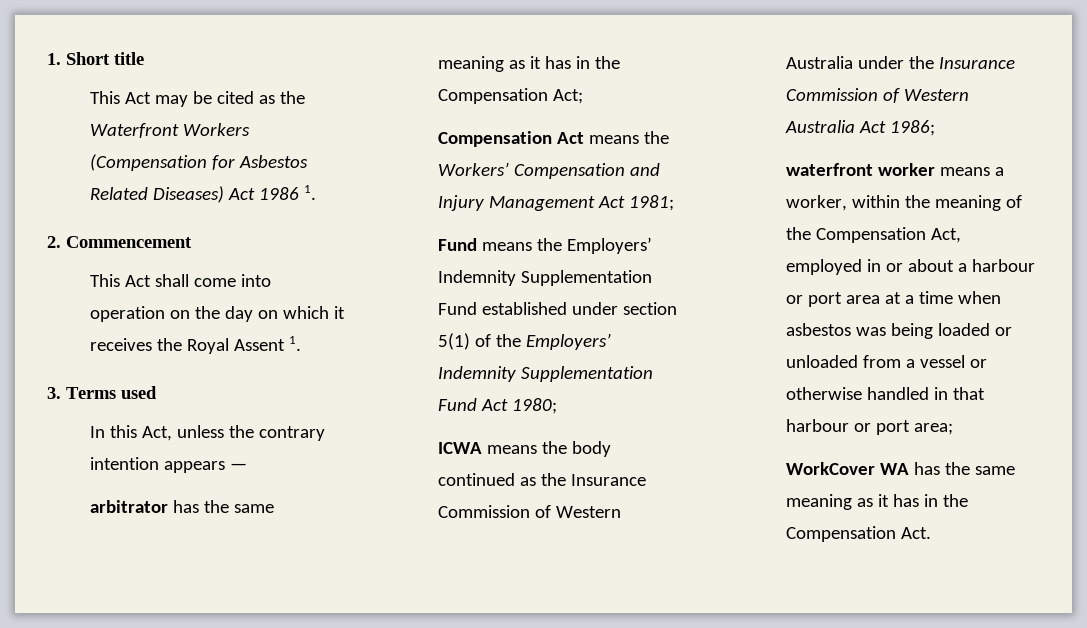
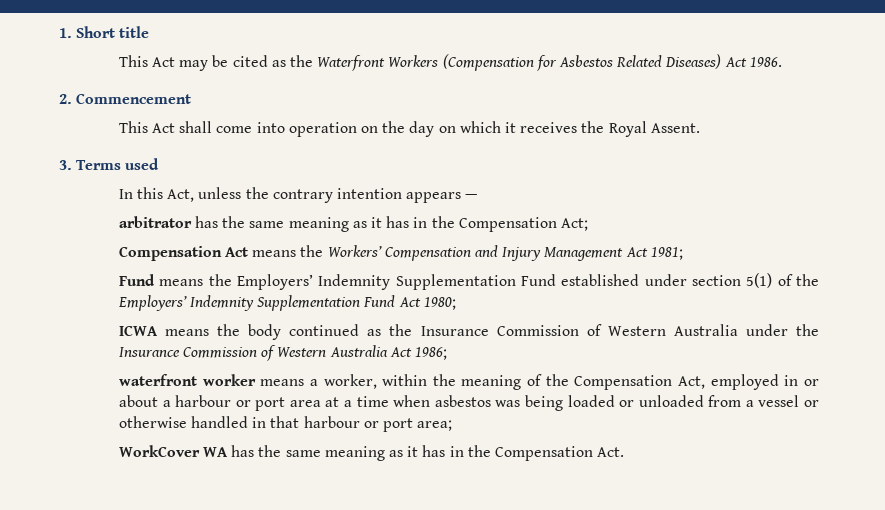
- This Act may be cited as the Waterfront Workers (Compensation for Asbestos Related Diseases) Act 1986 1.
+ This Act may be cited as the Waterfront Workers (Compensation for Asbestos Related Diseases) Act 1986.
- This Act shall come into operation on the day on which it receives the Royal Assent 1.
+ This Act shall come into operation on the day on which it receives the Royal Assent.

